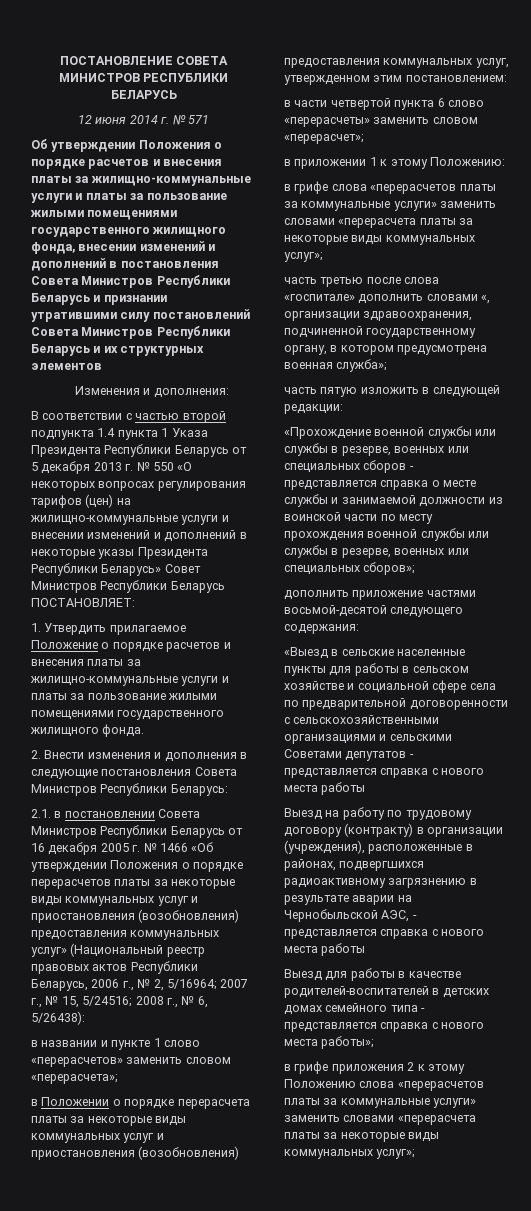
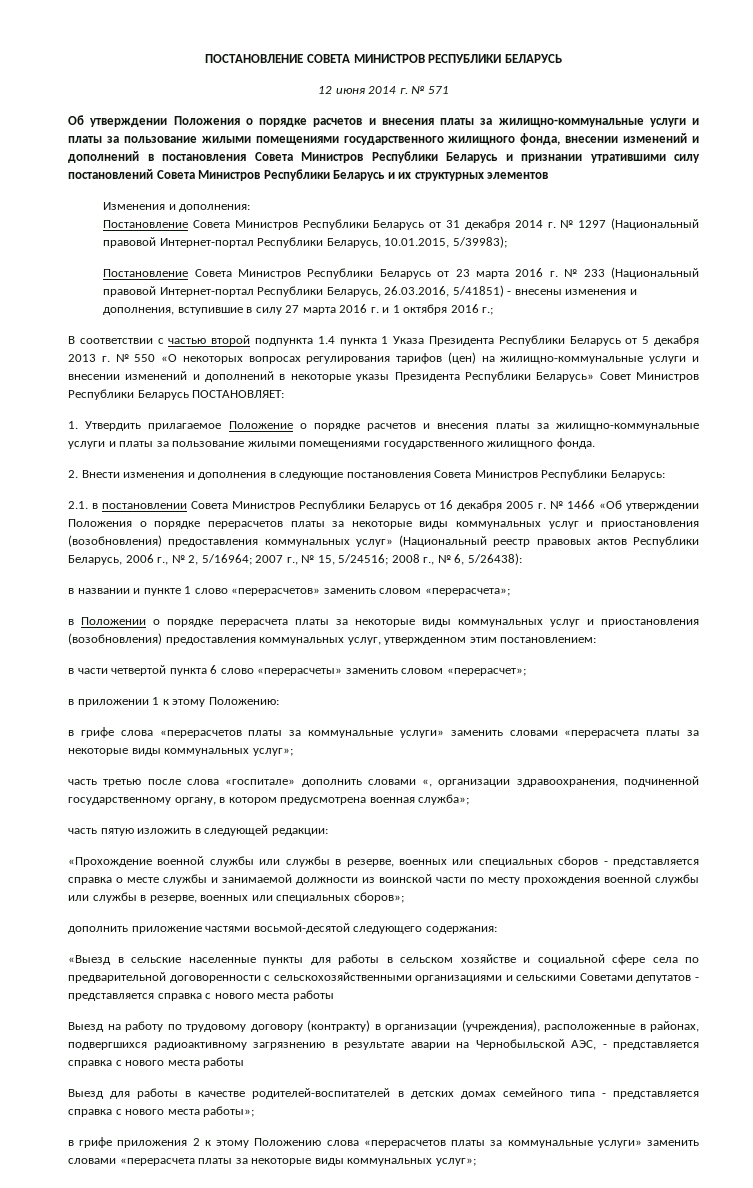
+ Постановление Совета Министров Республики Беларусь от 31 декабря 2014 г. № 1297 (Национальный правовой Интернет-портал Республики Беларусь, 10.01.2015, 5/39983);
+ Постановление Совета Министров Республики Беларусь от 23 марта 2016 г. № 233 (Национальный правовой Интернет-портал Республики Беларусь, 26.03.2016, 5/41851) - внесены изменения и дополнения, вступившие в силу 27 марта 2016 г. и 1 октября 2016 г.;

